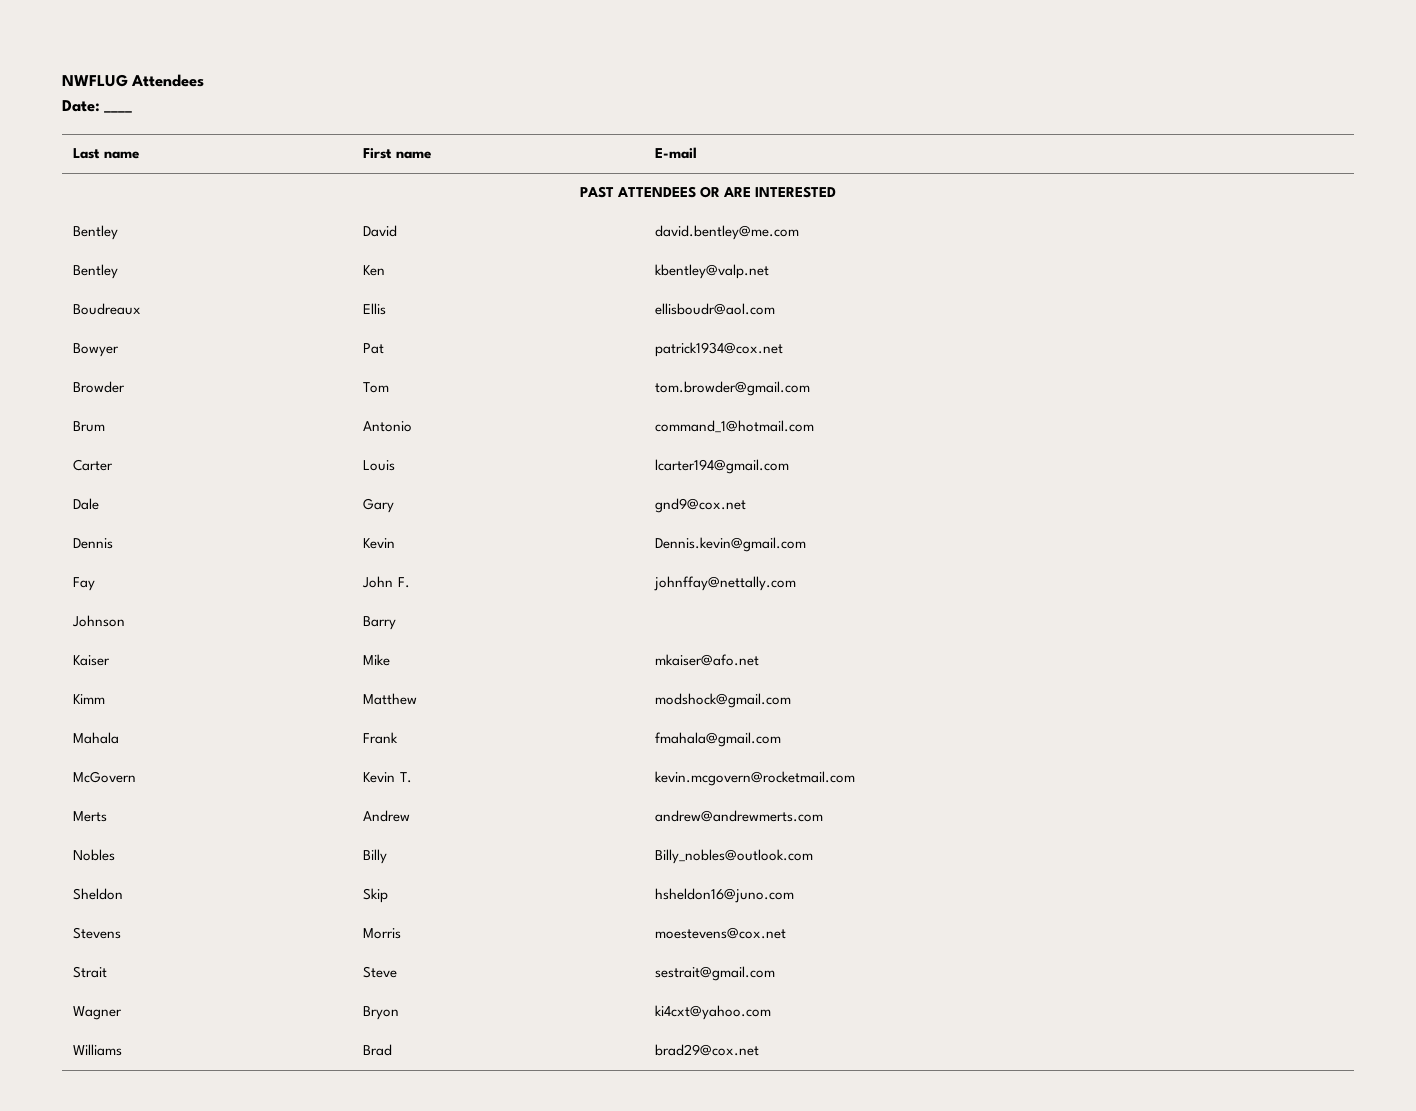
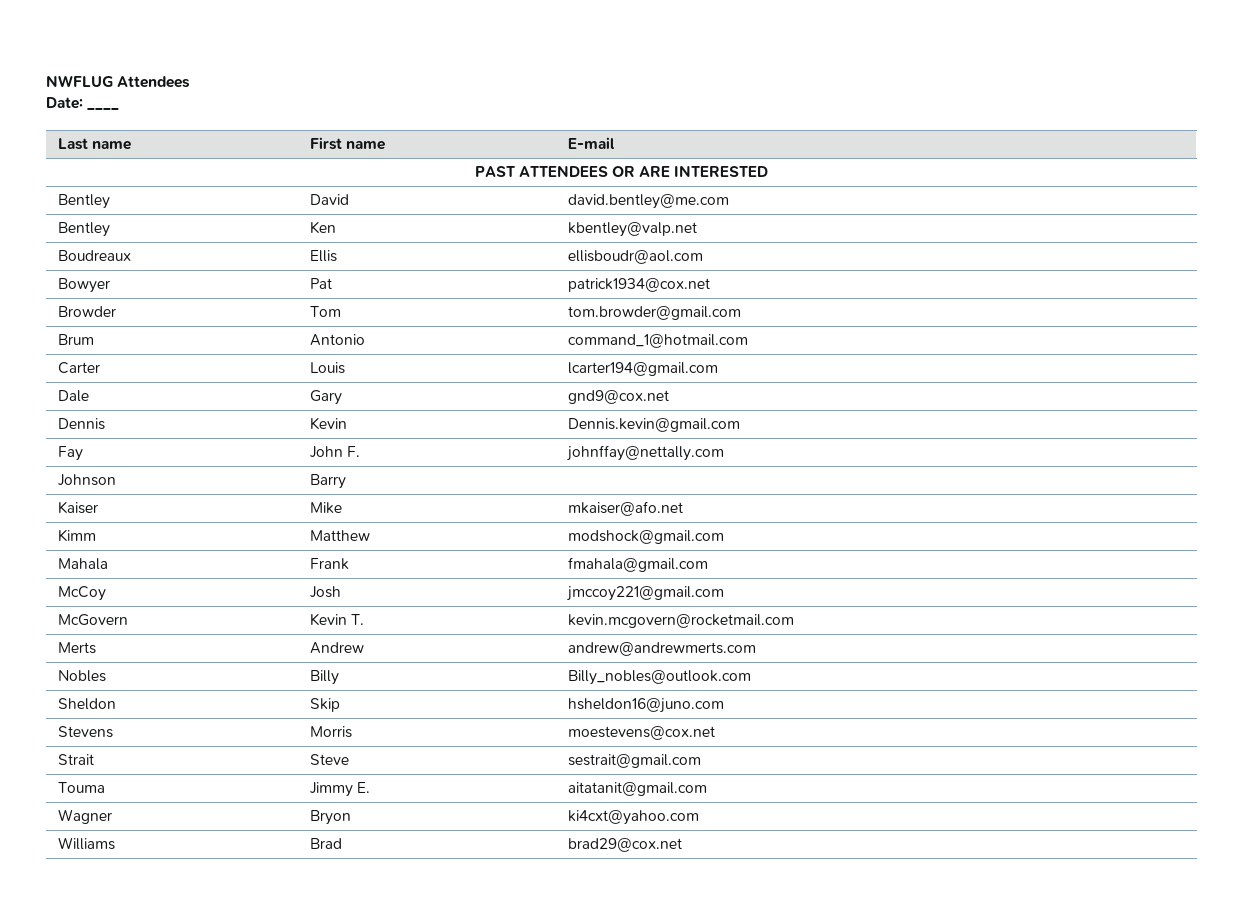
+ McCoy | Josh | jmccoy221@gmail.com
+ Touma | Jimmy E. | aitatanit@gmail.com

